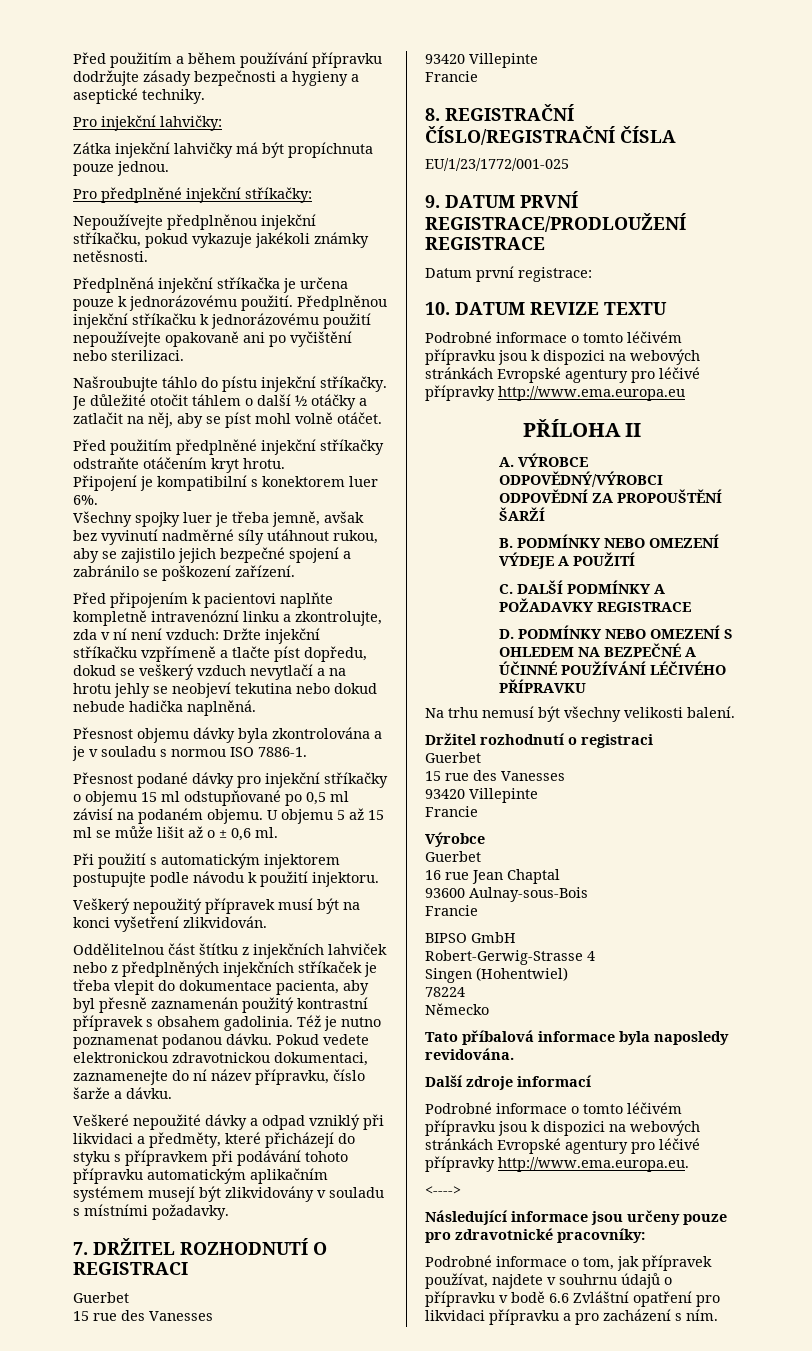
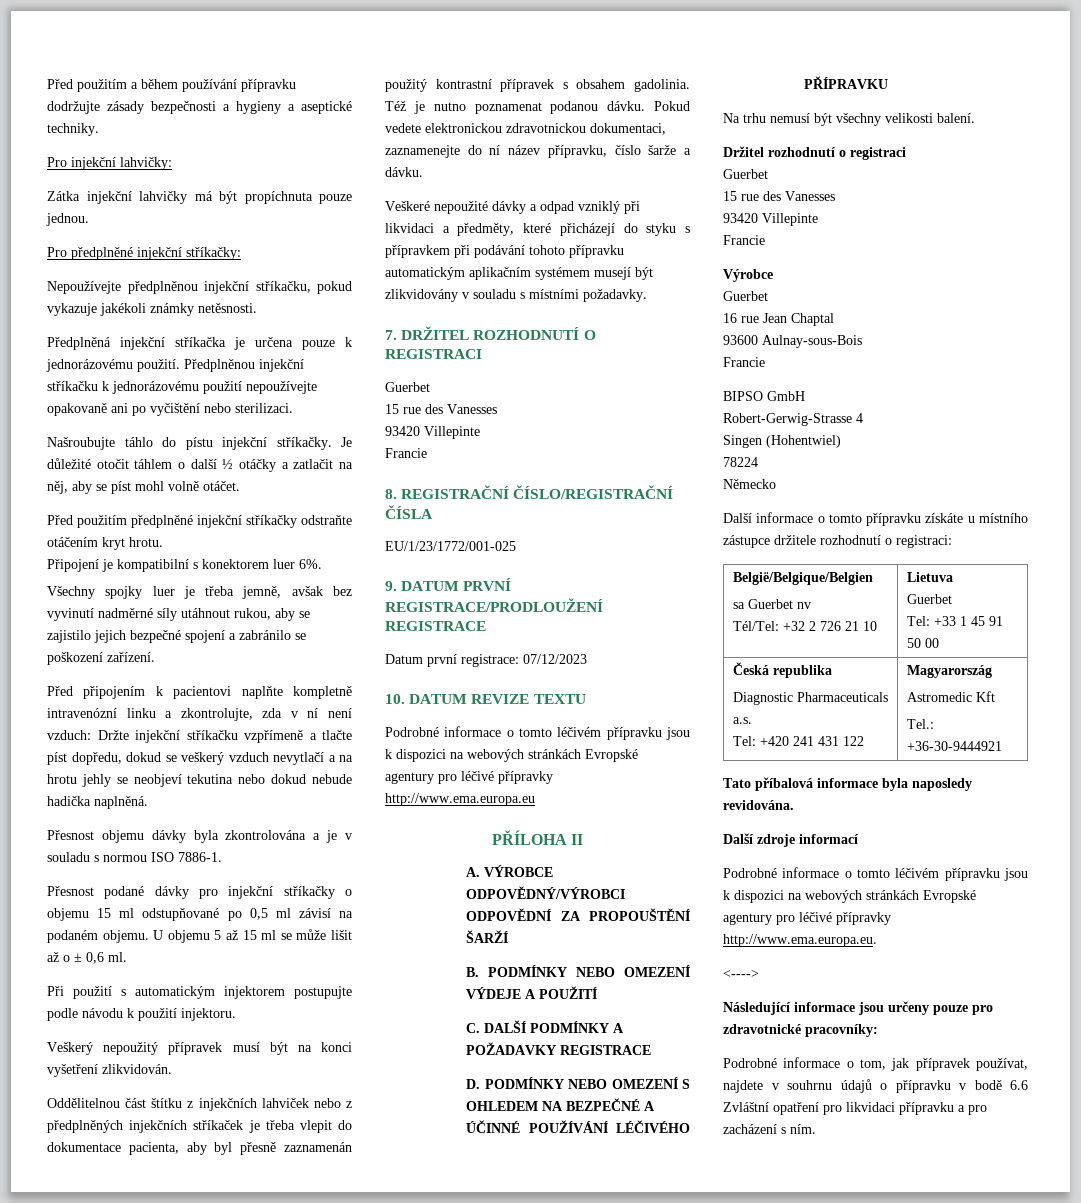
- Datum první registrace:
+ Datum první registrace: 07/12/2023
+ Další informace o tomto přípravku získáte u místního zástupce držitele rozhodnutí o registraci:
+ België/Belgique/Belgien
+ sa Guerbet nv
+ Tél/Tel: +32 2 726 21 10 | Lietuva
+ Guerbet
+ Tel: +33 1 45 91 50 00
+ Česká republika
+ Diagnostic Pharmaceuticals a.s.
+ Tel: +420 241 431 122 | Magyarország
+ Astromedic Kft
+ Tel.: +36-30-9444921

